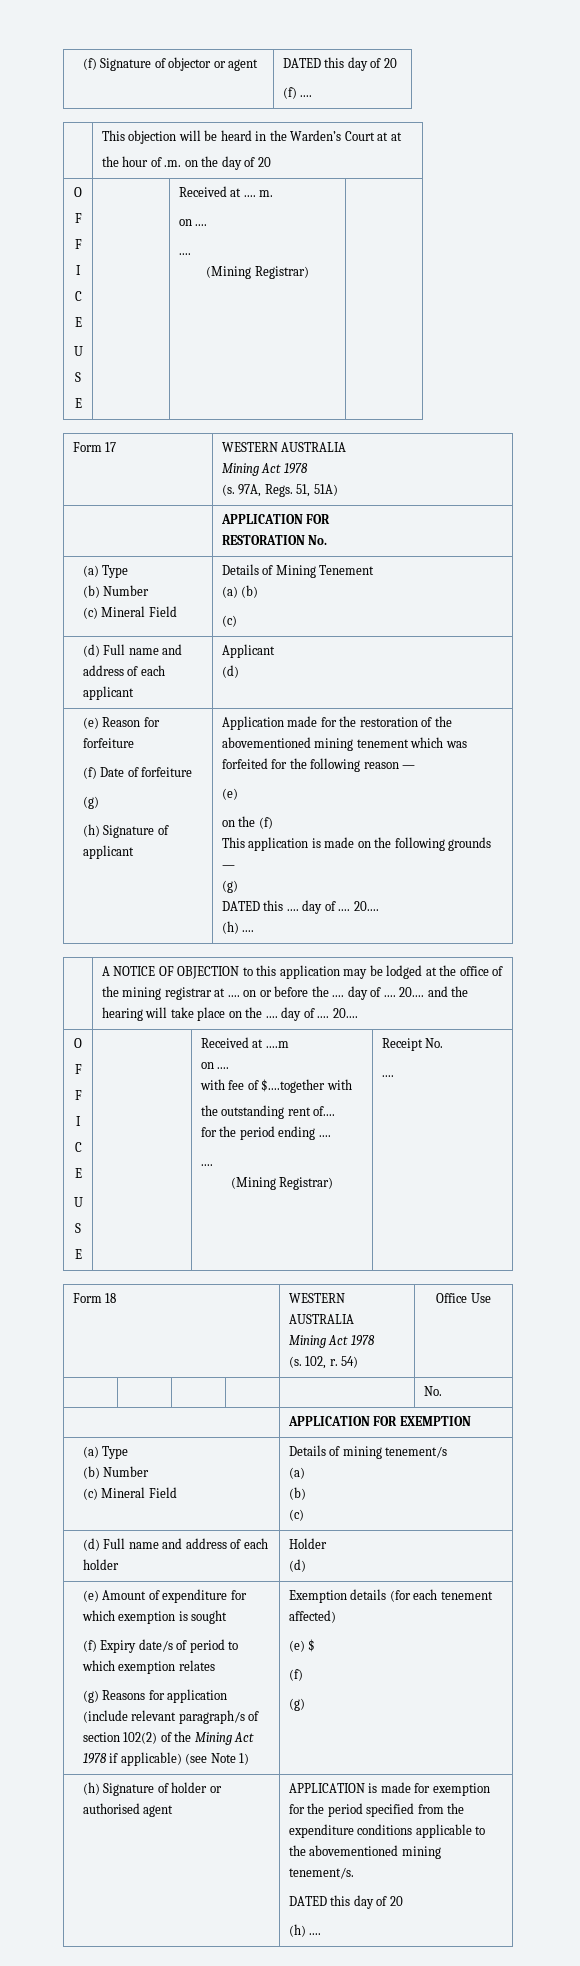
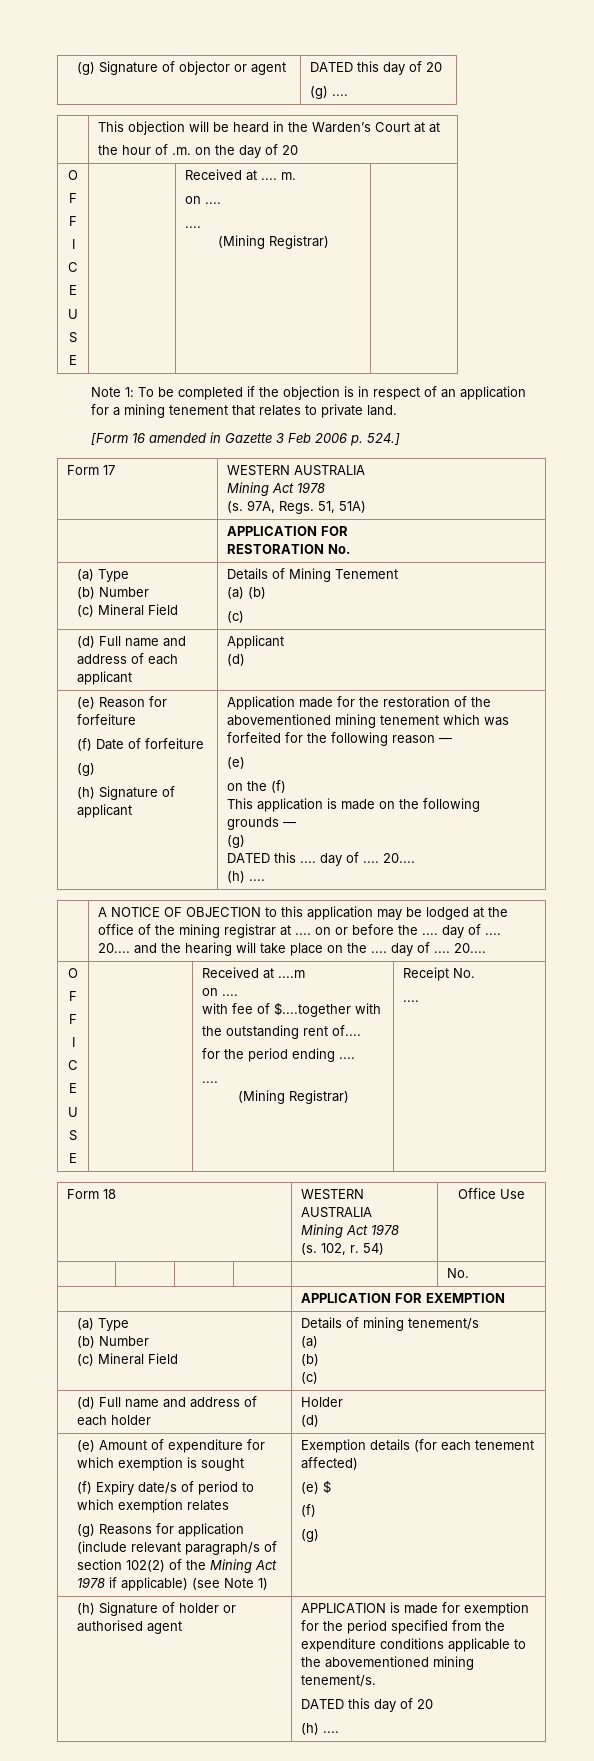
- (f) Signature of objector or agent | DATED this day of 20
- (f) ....
+ (g) Signature of objector or agent | DATED this day of 20
+ (g) ....
+ Note 1: To be completed if the objection is in respect of an application for a mining tenement that relates to private land.
+ [Form 16 amended in Gazette 3 Feb 2006 p. 524.]

